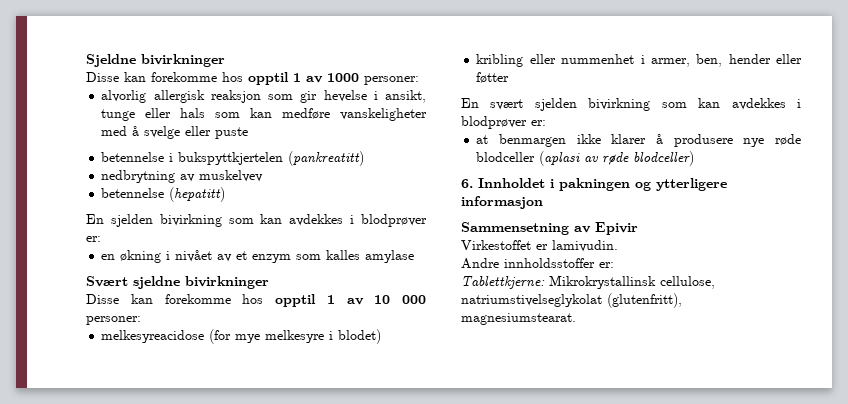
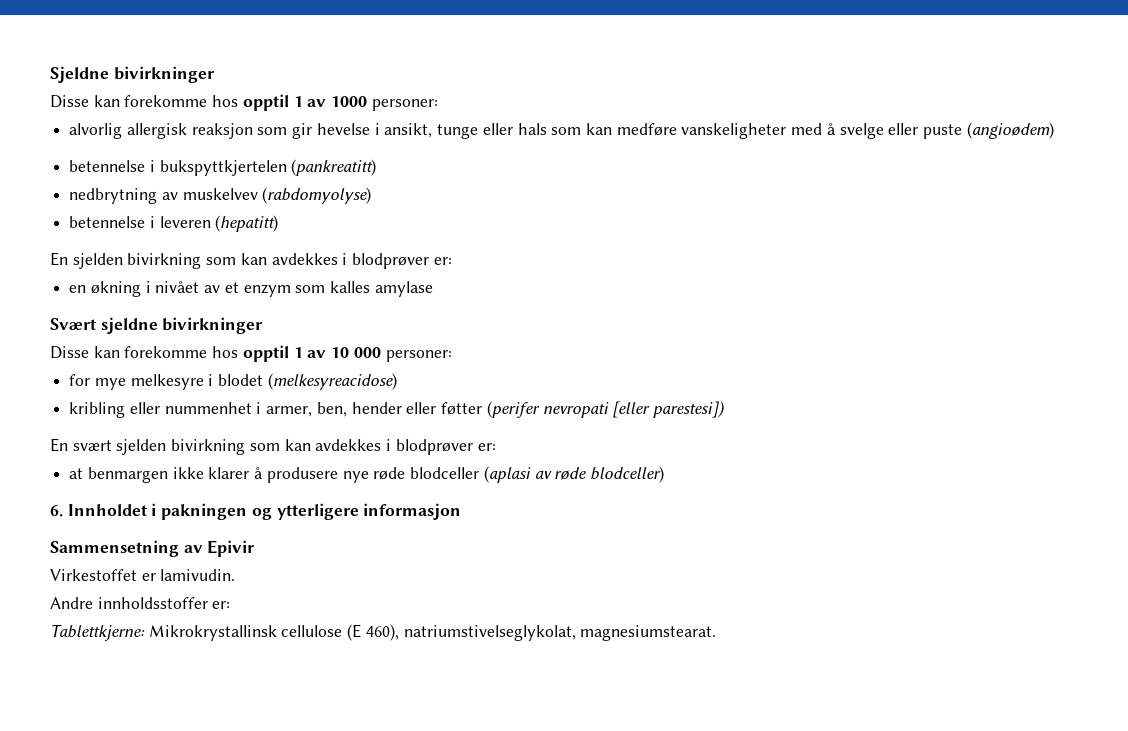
- alvorlig allergisk reaksjon som gir hevelse i ansikt, tunge eller hals som kan medføre vanskeligheter med å svelge eller puste
+ alvorlig allergisk reaksjon som gir hevelse i ansikt, tunge eller hals som kan medføre vanskeligheter med å svelge eller puste (angioødem)
- nedbrytning av muskelvev
- betennelse (hepatitt)
+ nedbrytning av muskelvev (rabdomyolyse)
+ betennelse i leveren (hepatitt)
- melkesyreacidose (for mye melkesyre i blodet)
+ for mye melkesyre i blodet (melkesyreacidose)
- kribling eller nummenhet i armer, ben, hender eller føtter
+ kribling eller nummenhet i armer, ben, hender eller føtter (perifer nevropati [eller parestesi])
- Tablettkjerne: Mikrokrystallinsk cellulose, natriumstivelseglykolat (glutenfritt), magnesiumstearat.
+ Tablettkjerne: Mikrokrystallinsk cellulose (E 460), natriumstivelseglykolat, magnesiumstearat.

